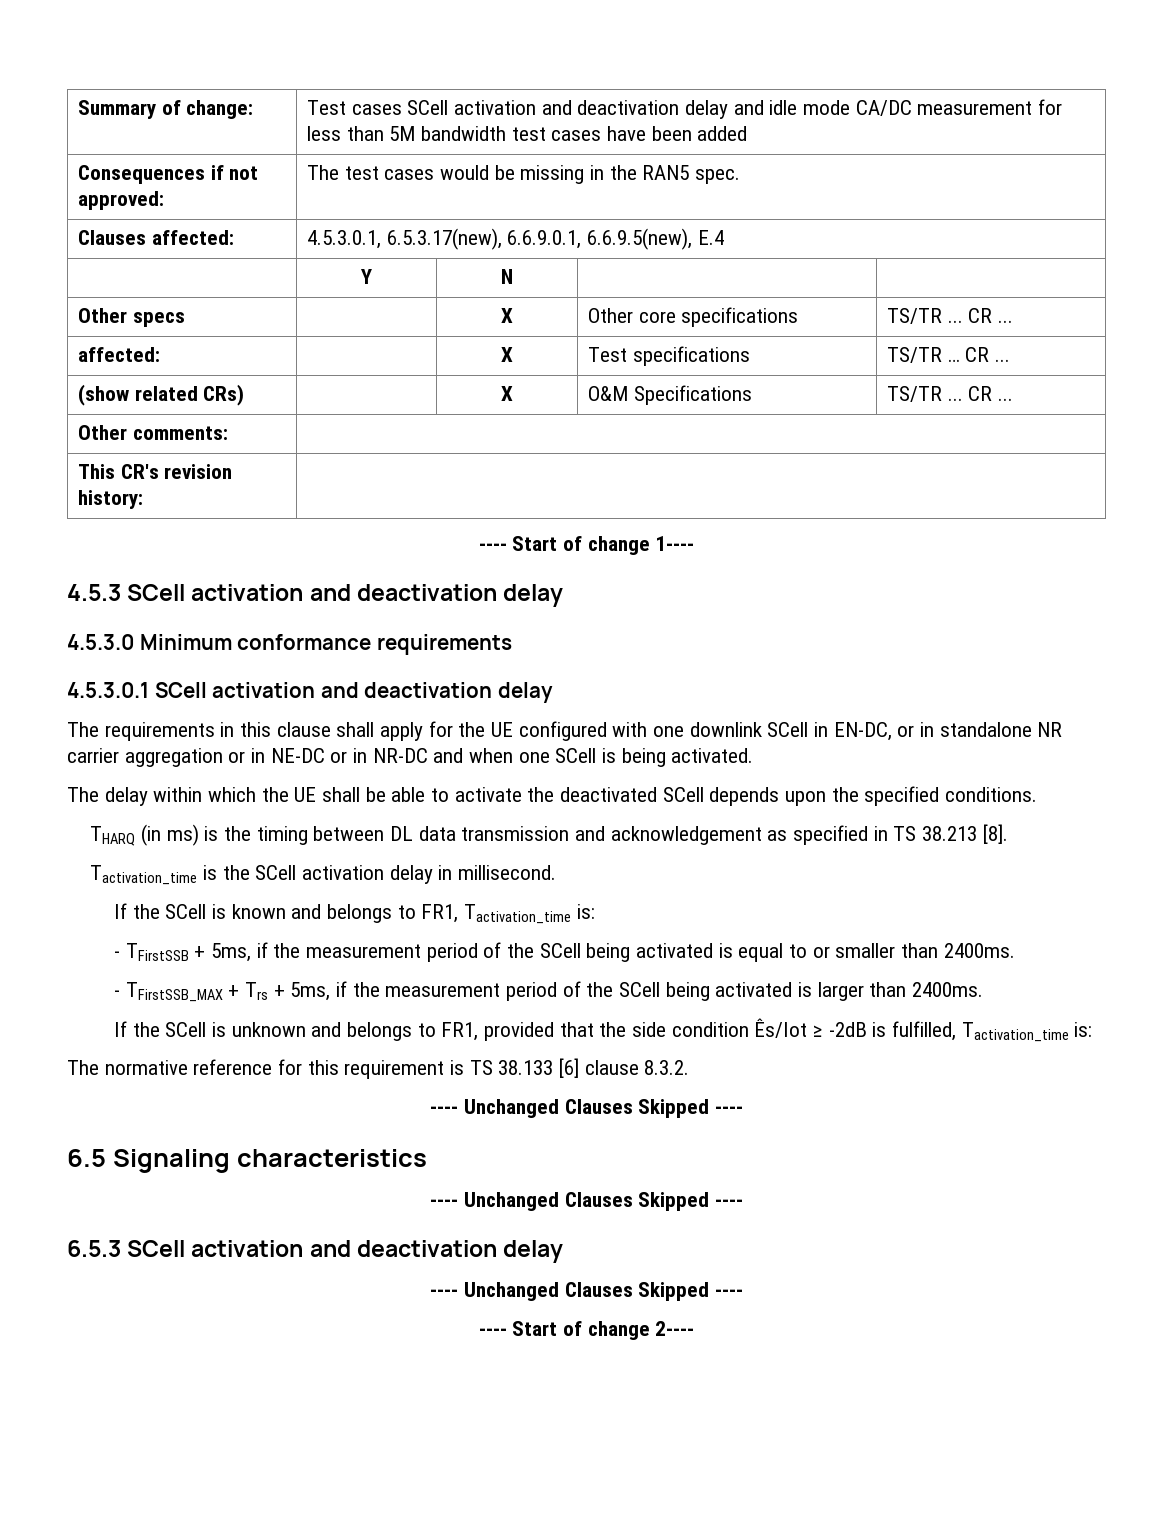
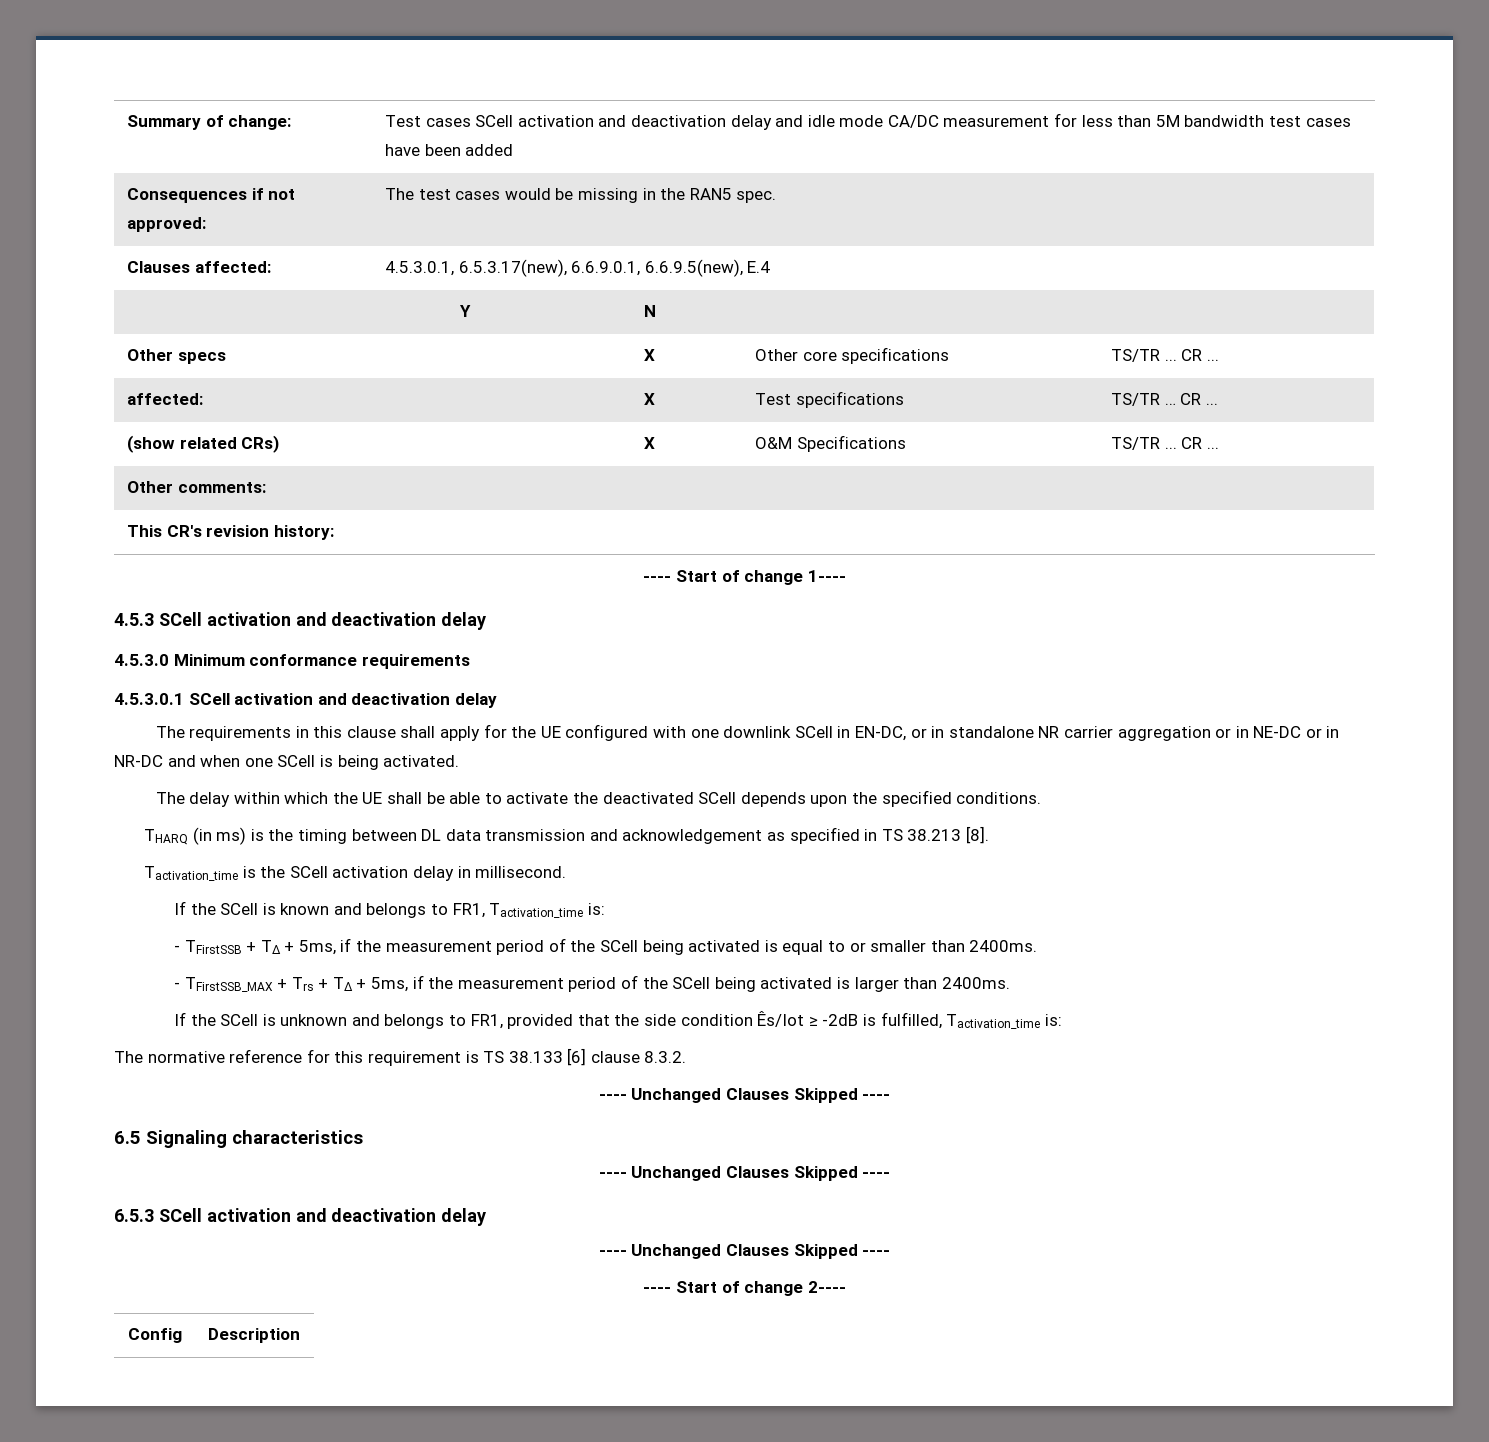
- - TFirstSSB + 5ms, if the measurement period of the SCell being activated is equal to or smaller than 2400ms.
+ - TFirstSSB + T∆ + 5ms, if the measurement period of the SCell being activated is equal to or smaller than 2400ms.
- - TFirstSSB_MAX + Trs + 5ms, if the measurement period of the SCell being activated is larger than 2400ms.
+ - TFirstSSB_MAX + Trs + T∆ + 5ms, if the measurement period of the SCell being activated is larger than 2400ms.
+ Config | Description

